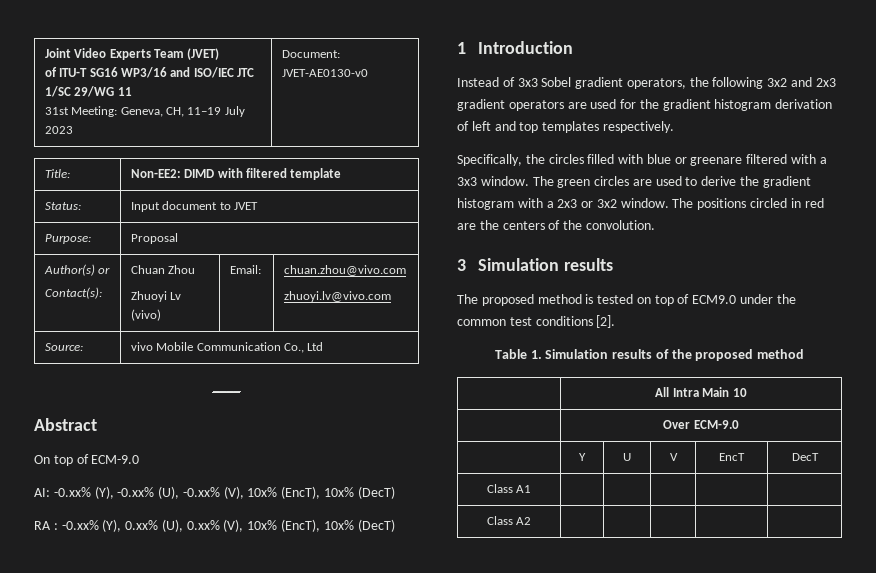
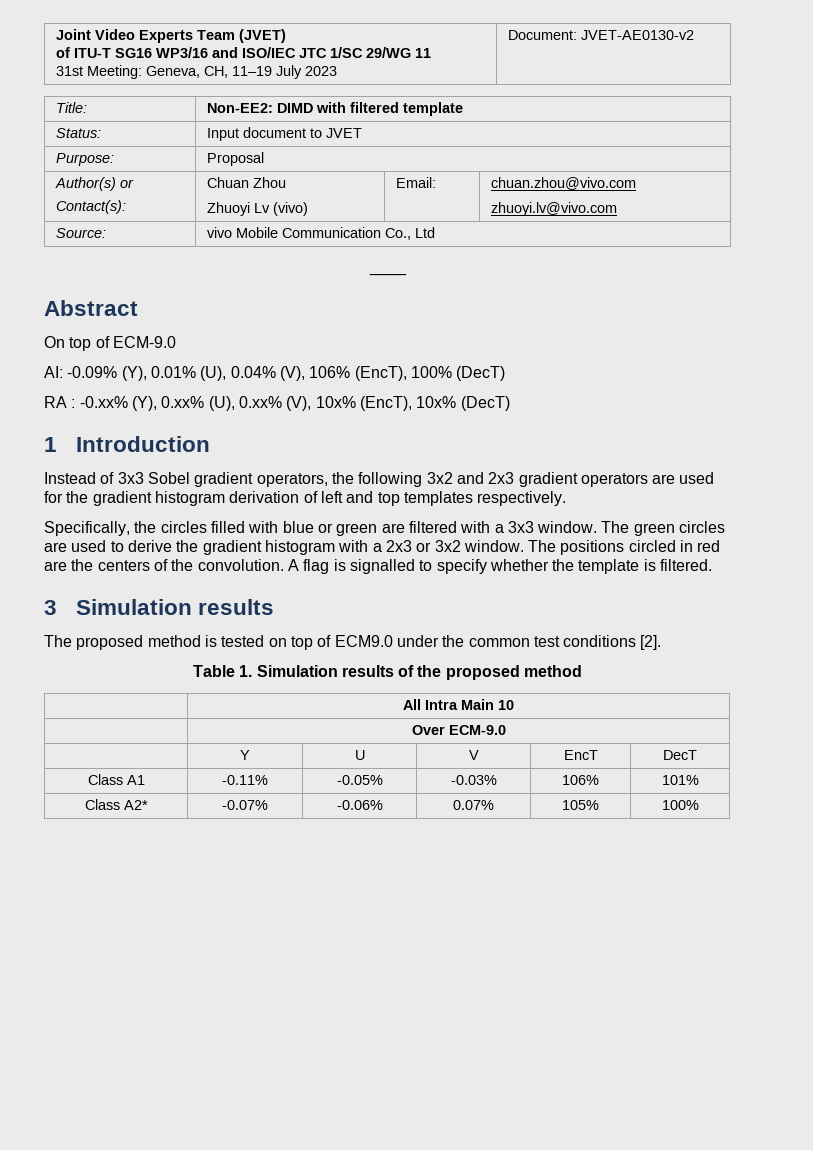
  Joint Video Experts Team (JVET)
  of ITU-T SG16 WP3/16 and ISO/IEC JTC 1/SC 29/WG 11
- 31st Meeting: Geneva, CH, 11–19 July 2023 | Document: JVET-AE0130-v0
+ 31st Meeting: Geneva, CH, 11–19 July 2023 | Document: JVET-AE0130-v2
- AI: -0.xx% (Y), -0.xx% (U), -0.xx% (V), 10x% (EncT), 10x% (DecT)
+ AI: -0.09% (Y), 0.01% (U), 0.04% (V), 106% (EncT), 100% (DecT)
- Specifically, the circles filled with blue or greenare filtered with a 3x3 window.
+ Specifically, the circles filled with blue or green are filtered with a 3x3 window.
+ A flag is signalled to specify whether the template is filtered.
- Class A1 | | | | |
- Class A2 | | | | |
+ Class A1 | -0.11% | -0.05% | -0.03% | 106% | 101%
+ Class A2* | -0.07% | -0.06% | 0.07% | 105% | 100%

